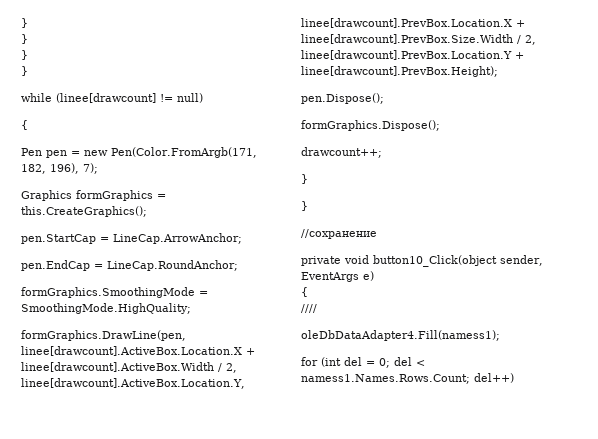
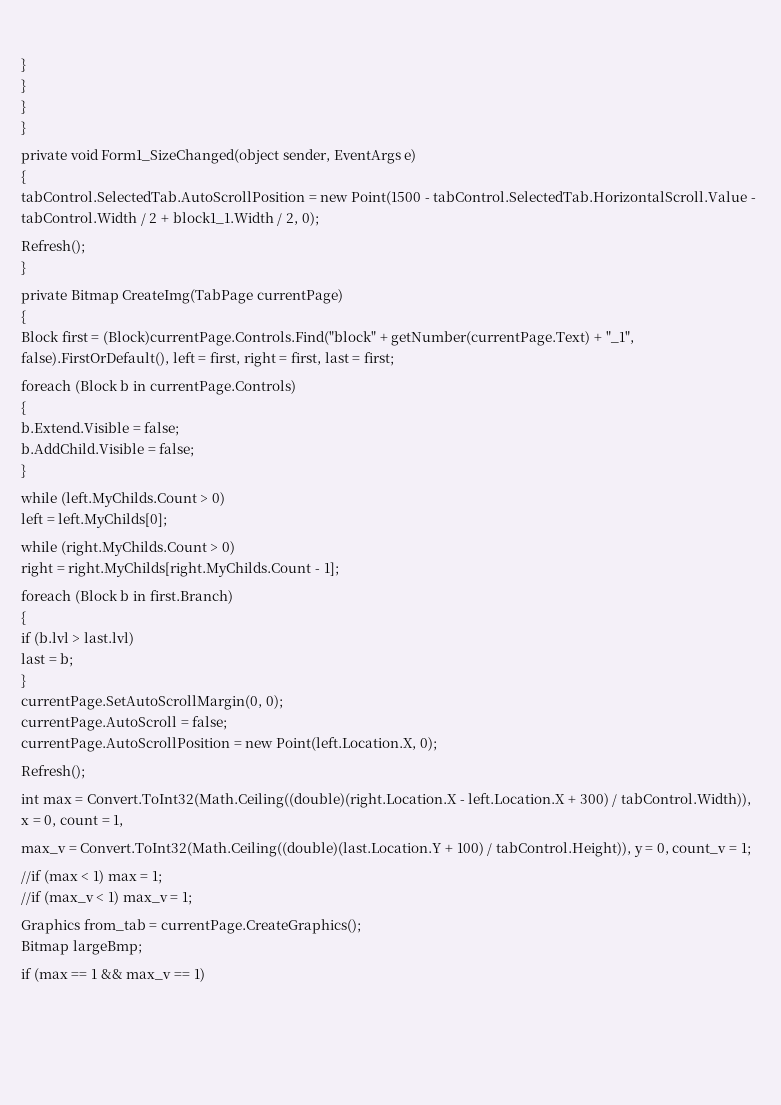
- while (linee[drawcount] != null)
- {
- Pen pen = new Pen(Color.FromArgb(171, 182, 196), 7);
- Graphics formGraphics = this.CreateGraphics();
- pen.StartCap = LineCap.ArrowAnchor;
- pen.EndCap = LineCap.RoundAnchor;
- formGraphics.SmoothingMode = SmoothingMode.HighQuality;
- formGraphics.DrawLine(pen, linee[drawcount].ActiveBox.Location.X + linee[drawcount].ActiveBox.Width / 2, linee[drawcount].ActiveBox.Location.Y, linee[drawcount].PrevBox.Location.X + linee[drawcount].PrevBox.Size.Width / 2, linee[drawcount].PrevBox.Location.Y + linee[drawcount].PrevBox.Height);
- pen.Dispose();
- formGraphics.Dispose();
- drawcount++;
- }
- }
- //сохранение
- private void button10_Click(object sender, EventArgs e)
+ private void Form1_SizeChanged(object sender, EventArgs e)
- ////
- oleDbDataAdapter4.Fill(namess1);
- for (int del = 0; del < namess1.Names.Rows.Count; del++)
+ tabControl.SelectedTab.AutoScrollPosition = new Point(1500 - tabControl.SelectedTab.HorizontalScroll.Value - tabControl.Width / 2 + block1_1.Width / 2, 0);
+ Refresh();
+ }
+ private Bitmap CreateImg(TabPage currentPage)
+ {
+ Block first = (Block)currentPage.Controls.Find("block" + getNumber(currentPage.Text) + "_1", false).FirstOrDefault(), left = first, right = first, last = first;
+ foreach (Block b in currentPage.Controls)
+ {
+ b.Extend.Visible = false;
+ b.AddChild.Visible = false;
+ }
+ while (left.MyChilds.Count > 0)
+ left = left.MyChilds[0];
+ while (right.MyChilds.Count > 0)
+ right = right.MyChilds[right.MyChilds.Count - 1];
+ foreach (Block b in first.Branch)
+ {
+ if (b.lvl > last.lvl)
+ last = b;
+ }
+ currentPage.SetAutoScrollMargin(0, 0);
+ currentPage.AutoScroll = false;
+ currentPage.AutoScrollPosition = new Point(left.Location.X, 0);
+ Refresh();
+ int max = Convert.ToInt32(Math.Ceiling((double)(right.Location.X - left.Location.X + 300) / tabControl.Width)), x = 0, count = 1,
+ max_v = Convert.ToInt32(Math.Ceiling((double)(last.Location.Y + 100) / tabControl.Height)), y = 0, count_v = 1;
+ //if (max < 1) max = 1;
+ //if (max_v < 1) max_v = 1;
+ Graphics from_tab = currentPage.CreateGraphics();
+ Bitmap largeBmp;
+ if (max == 1 && max_v == 1)

